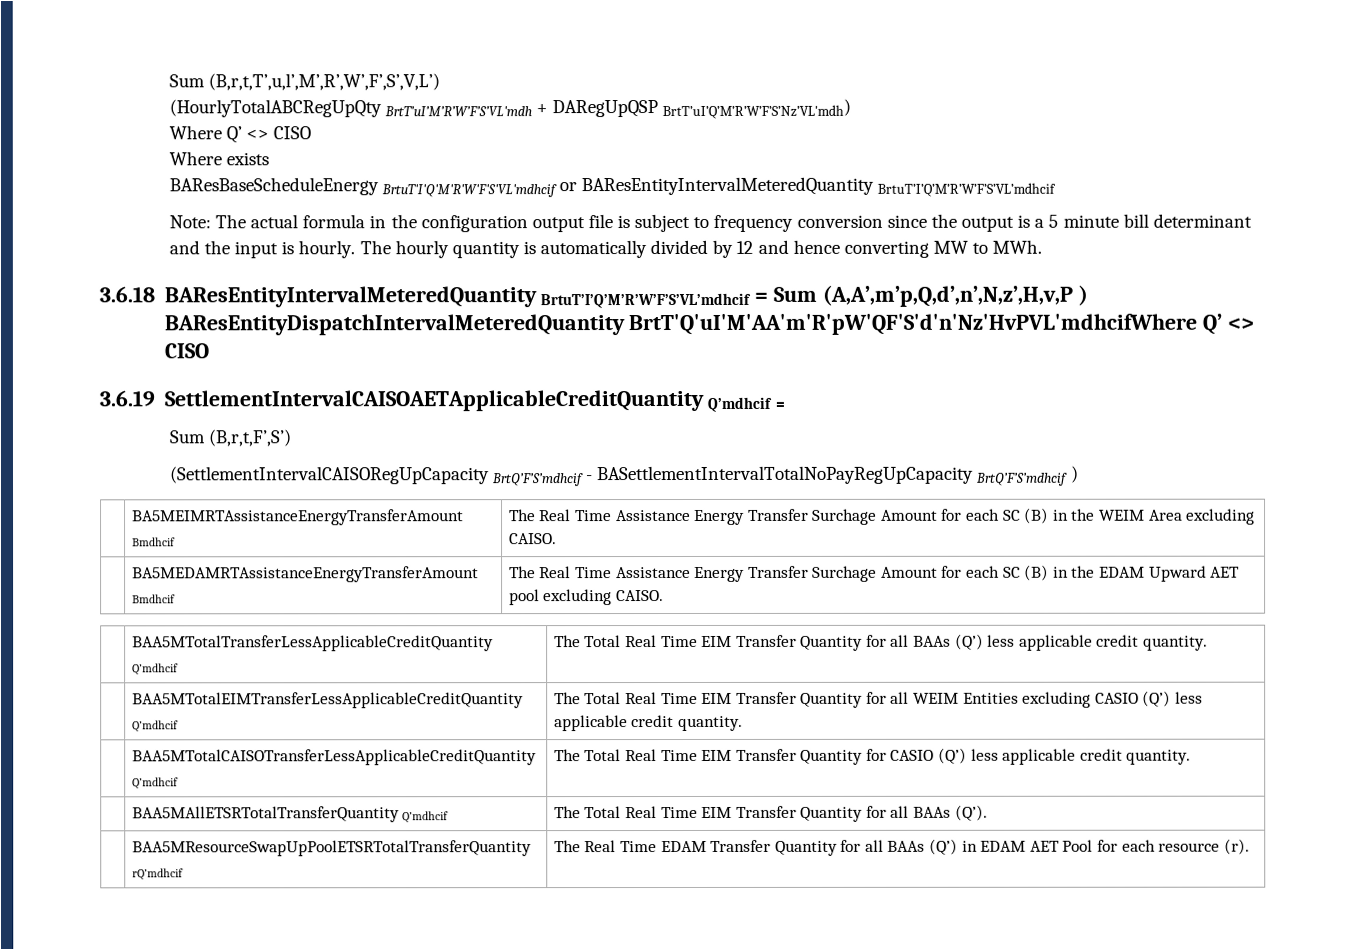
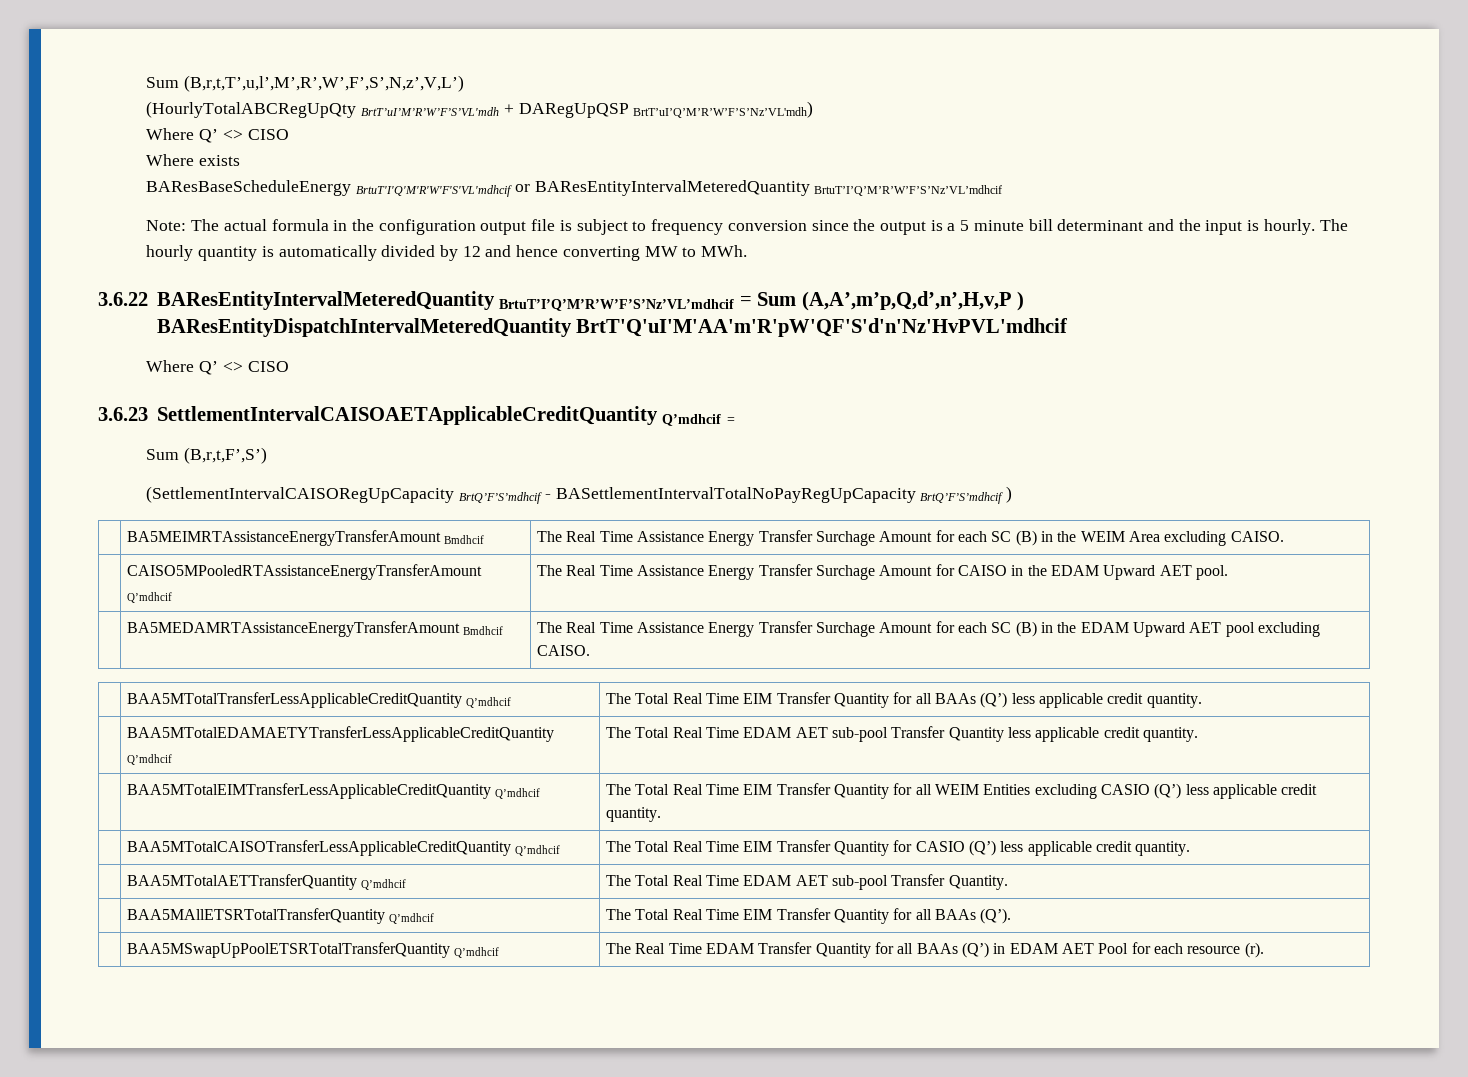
- Sum (B,r,t,T’,u,l’,M’,R’,W’,F’,S’,V,L’)
+ Sum (B,r,t,T’,u,l’,M’,R’,W’,F’,S’,N,z’,V,L’)
- BAResBaseScheduleEnergy BrtuT'I'Q'M'R'W'F'S'VL'mdhcif or BAResEntityIntervalMeteredQuantity BrtuT’I’Q’M’R’W’F’S’VL’mdhcif
+ BAResBaseScheduleEnergy BrtuT'I'Q'M'R'W'F'S'VL'mdhcif or BAResEntityIntervalMeteredQuantity BrtuT’I’Q’M’R’W’F’S’Nz’VL’mdhcif
- 3.6.18 BAResEntityIntervalMeteredQuantity BrtuT’I’Q’M’R’W’F’S’VL’mdhcif = Sum (A,A’,m’p,Q,d’,n’,N,z’,H,v,P ) BAResEntityDispatchIntervalMeteredQuantity BrtT'Q'uI'M'AA'm'R'pW'QF'S'd'n'Nz'HvPVL'mdhcifWhere Q’ <> CISO
- 3.6.19 SettlementIntervalCAISOAETApplicableCreditQuantity Q’mdhcif =
+ 3.6.22 BAResEntityIntervalMeteredQuantity BrtuT’I’Q’M’R’W’F’S’Nz’VL’mdhcif = Sum (A,A’,m’p,Q,d’,n’,H,v,P ) BAResEntityDispatchIntervalMeteredQuantity BrtT'Q'uI'M'AA'm'R'pW'QF'S'd'n'Nz'HvPVL'mdhcif
+ Where Q’ <> CISO
+ 3.6.23 SettlementIntervalCAISOAETApplicableCreditQuantity Q’mdhcif =
+ | CAISO5MPooledRTAssistanceEnergyTransferAmount Q’mdhcif | The Real Time Assistance Energy Transfer Surchage Amount for CAISO in the EDAM Upward AET pool.
+ | BAA5MTotalEDAMAETYTransferLessApplicableCreditQuantity Q’mdhcif | The Total Real Time EDAM AET sub-pool Transfer Quantity less applicable credit quantity.
+ | BAA5MTotalAETTransferQuantity Q’mdhcif | The Total Real Time EDAM AET sub-pool Transfer Quantity.
- | BAA5MResourceSwapUpPoolETSRTotalTransferQuantity rQ’mdhcif | The Real Time EDAM Transfer Quantity for all BAAs (Q’) in EDAM AET Pool for each resource (r).
+ | BAA5MSwapUpPoolETSRTotalTransferQuantity Q’mdhcif | The Real Time EDAM Transfer Quantity for all BAAs (Q’) in EDAM AET Pool for each resource (r).

